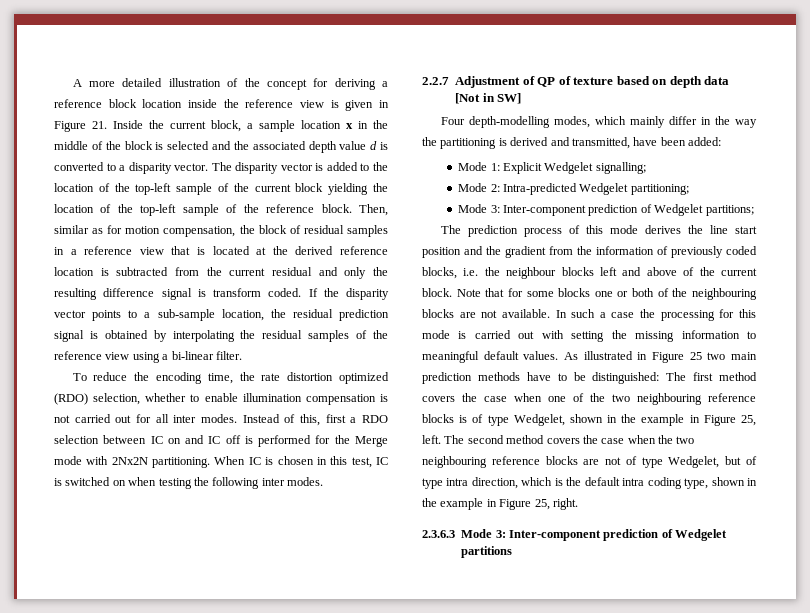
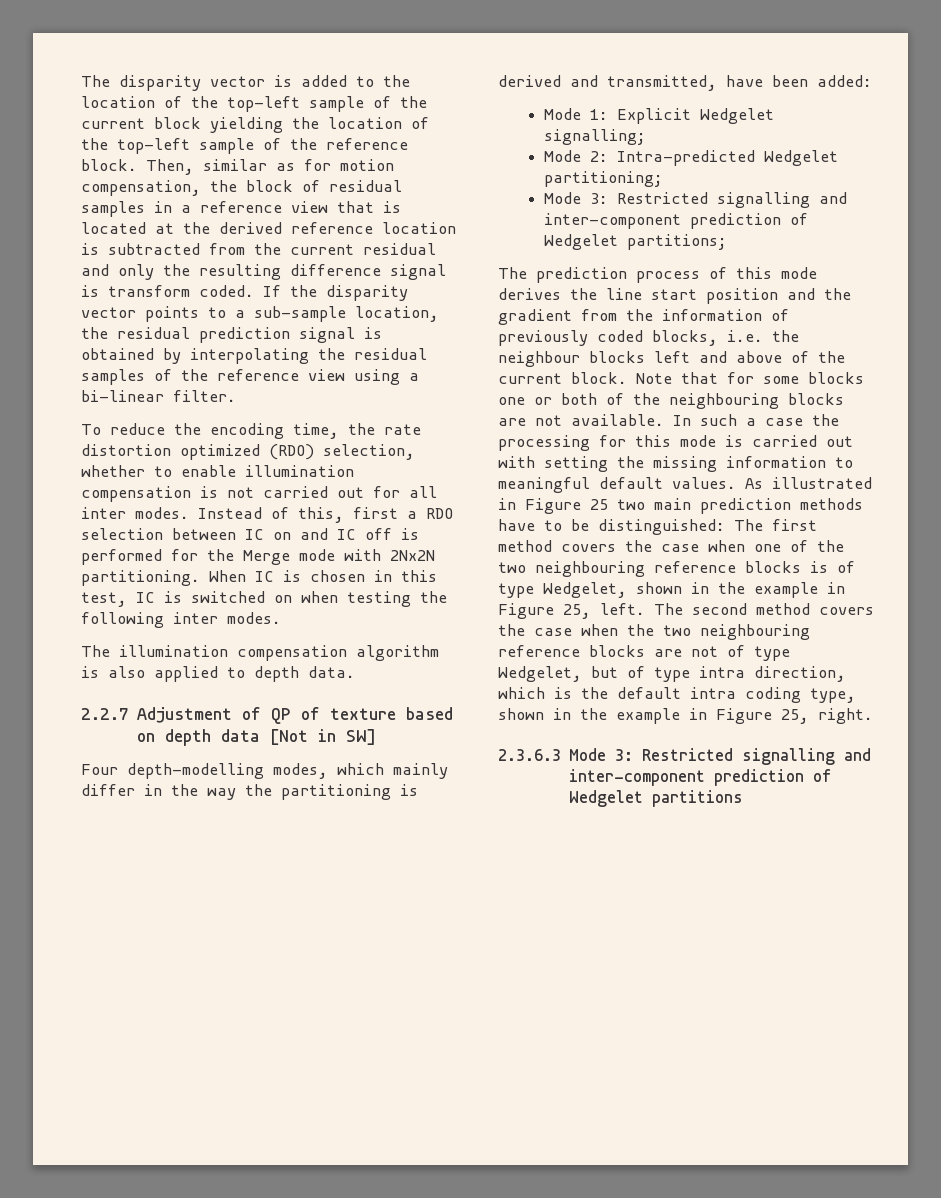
- A more detailed illustration of the concept for deriving a reference block location inside the reference view is given in Figure 21. Inside the current block, a sample location x in the middle of the block is selected and the associated depth value d is converted to a disparity vector.
+ The illumination compensation algorithm is also applied to depth data.
- Mode 3: Inter-component prediction of Wedgelet partitions;
+ Mode 3: Restricted signalling and inter-component prediction of Wedgelet partitions;
- 2.3.6.3 Mode 3: Inter-component prediction of Wedgelet partitions
+ 2.3.6.3 Mode 3: Restricted signalling and inter-component prediction of Wedgelet partitions

